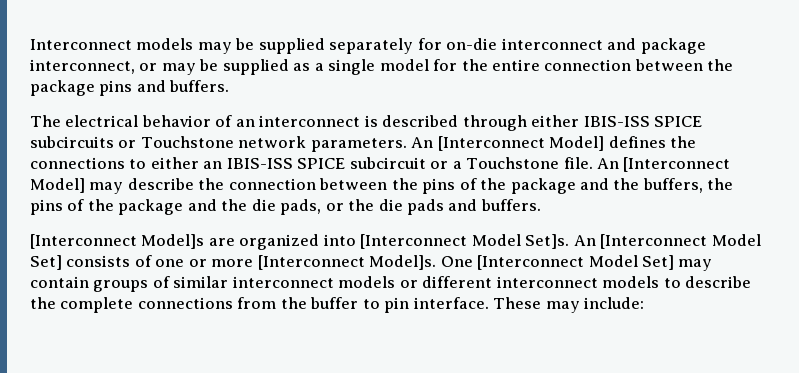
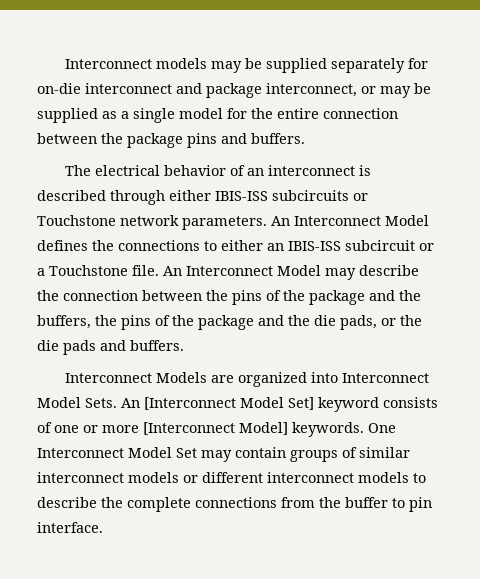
- The electrical behavior of an interconnect is described through either IBIS-ISS SPICE subcircuits or Touchstone network parameters.
+ The electrical behavior of an interconnect is described through either IBIS-ISS subcircuits or Touchstone network parameters.
- An [Interconnect Model] defines the connections to either an IBIS-ISS SPICE subcircuit or a Touchstone file.
+ An Interconnect Model defines the connections to either an IBIS-ISS subcircuit or a Touchstone file.
- An [Interconnect Model] may describe the connection between the pins of the package and the buffers, the pins of the package and the die pads, or the die pads and buffers.
+ An Interconnect Model may describe the connection between the pins of the package and the buffers, the pins of the package and the die pads, or the die pads and buffers.
- [Interconnect Model]s are organized into [Interconnect Model Set]s.
+ Interconnect Models are organized into Interconnect Model Sets.
- An [Interconnect Model Set] consists of one or more [Interconnect Model]s. One [Interconnect Model Set] may contain groups of similar interconnect models or different interconnect models to describe the complete connections from the buffer to pin interface. These may include:
+ An [Interconnect Model Set] keyword consists of one or more [Interconnect Model] keywords. One Interconnect Model Set may contain groups of similar interconnect models or different interconnect models to describe the complete connections from the buffer to pin interface.

